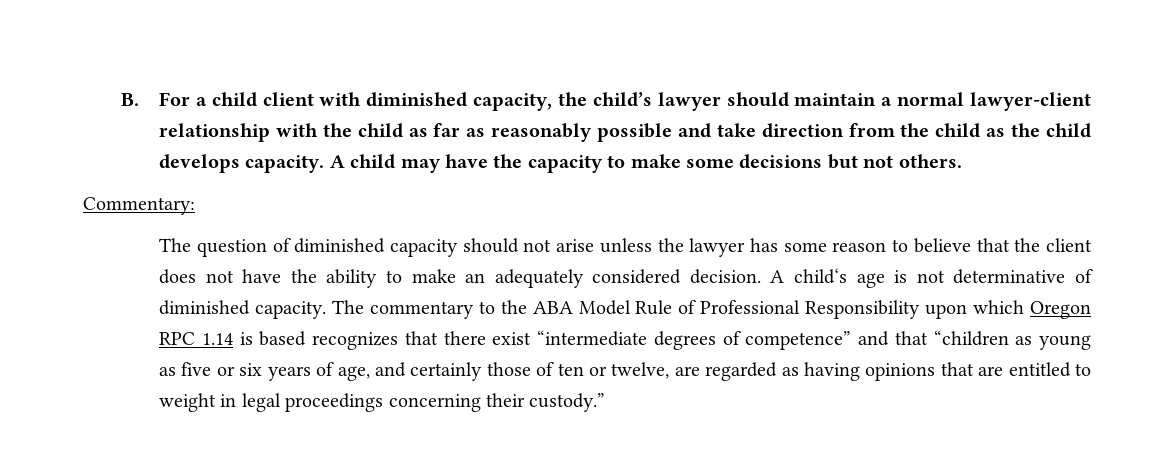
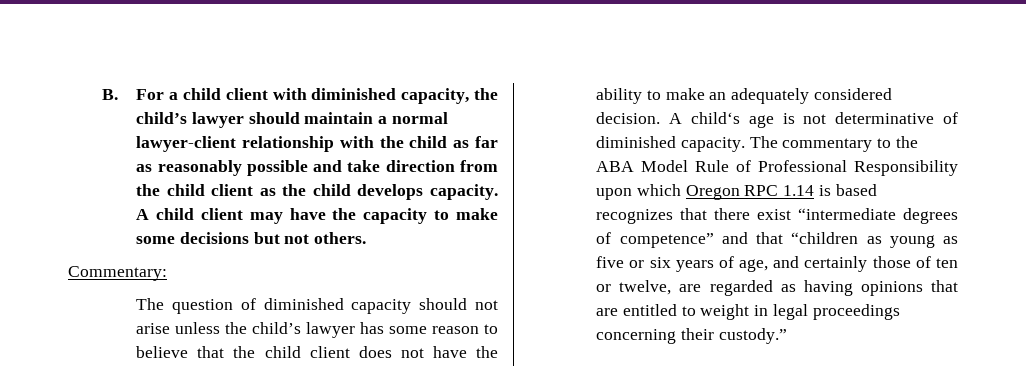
- B. For a child client with diminished capacity, the child’s lawyer should maintain a normal lawyer-client relationship with the child as far as reasonably possible and take direction from the child as the child develops capacity.
+ B. For a child client with diminished capacity, the child’s lawyer should maintain a normal lawyer-client relationship with the child as far as reasonably possible and take direction from the child client as the child develops capacity.
- A child may have the capacity to make some decisions but not others.
+ A child client may have the capacity to make some decisions but not others.
- The question of diminished capacity should not arise unless the lawyer has some reason to believe that the client does not have the ability to make an adequately considered decision.
+ The question of diminished capacity should not arise unless the child’s lawyer has some reason to believe that the child client does not have the ability to make an adequately considered decision.

